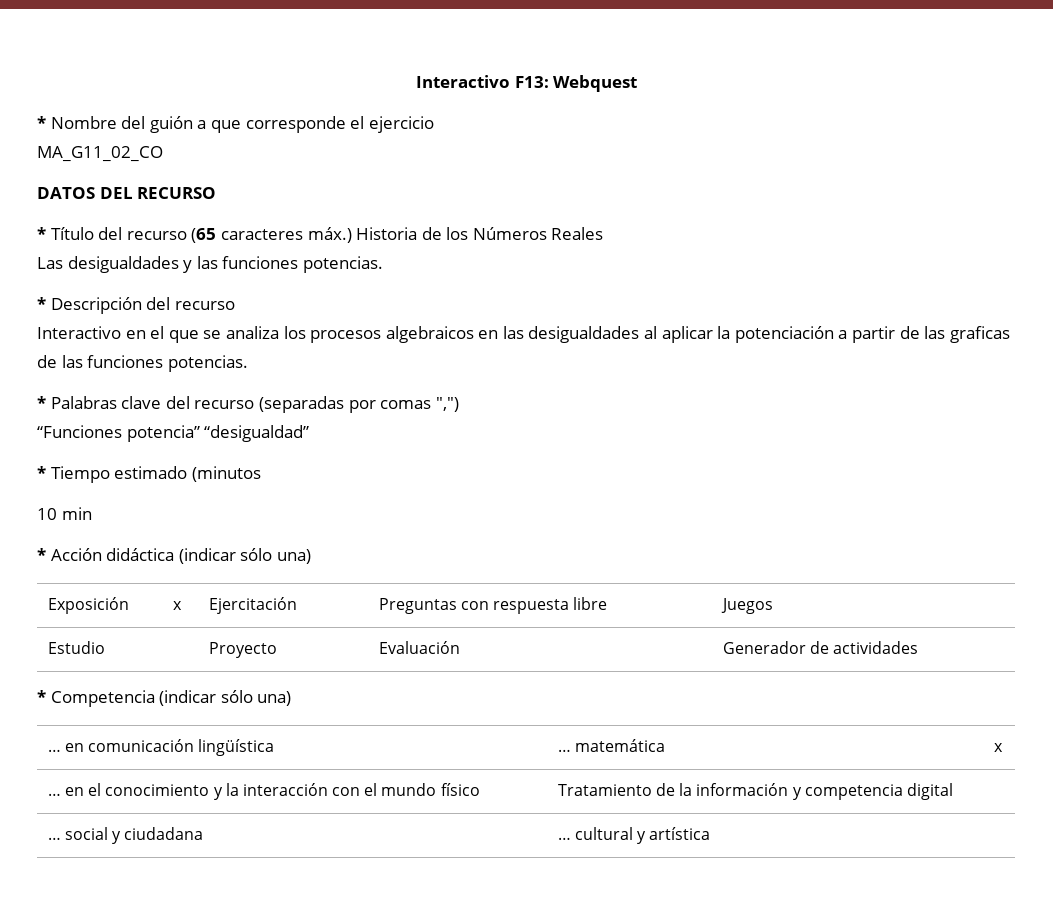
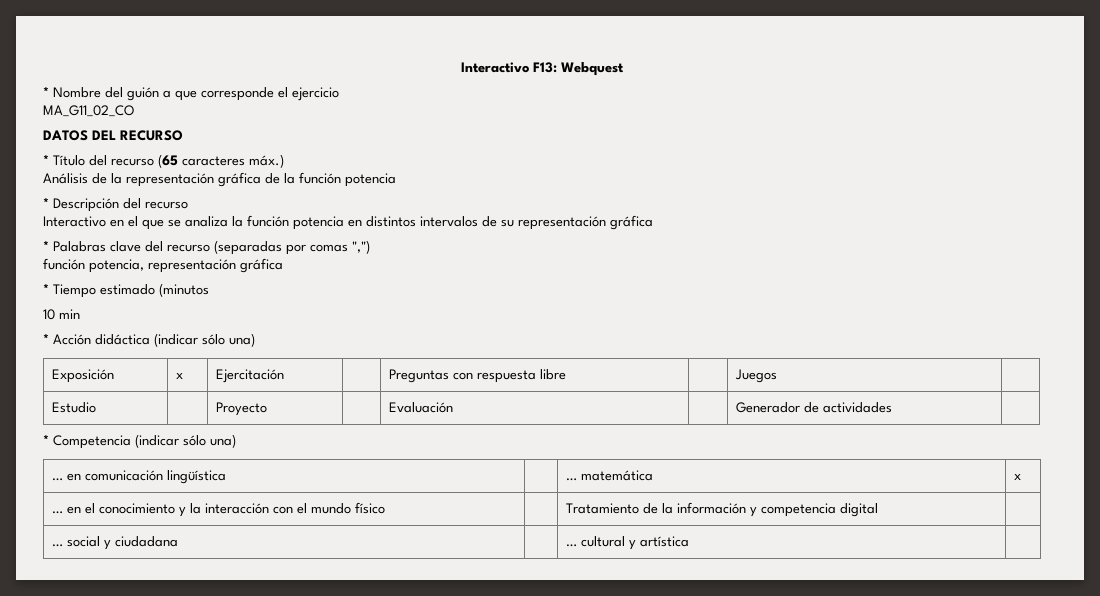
- * Título del recurso (65 caracteres máx.) Historia de los Números Reales
- Las desigualdades y las funciones potencias.
+ * Título del recurso (65 caracteres máx.)
+ Análisis de la representación gráfica de la función potencia
- Interactivo en el que se analiza los procesos algebraicos en las desigualdades al aplicar la potenciación a partir de las graficas de las funciones potencias.
+ Interactivo en el que se analiza la función potencia en distintos intervalos de su representación gráfica
- “Funciones potencia” “desigualdad”
+ función potencia, representación gráfica

